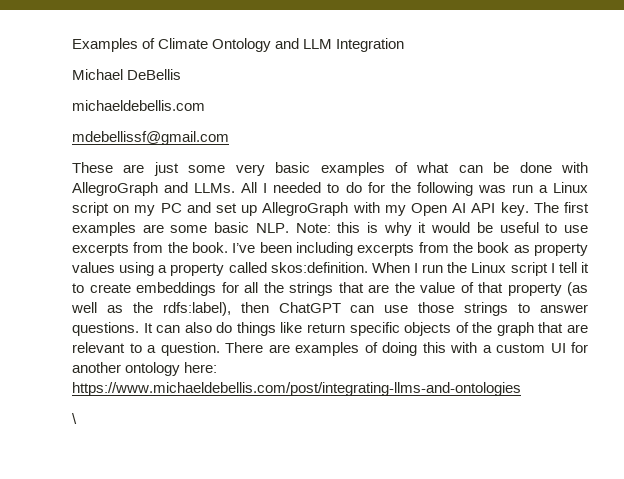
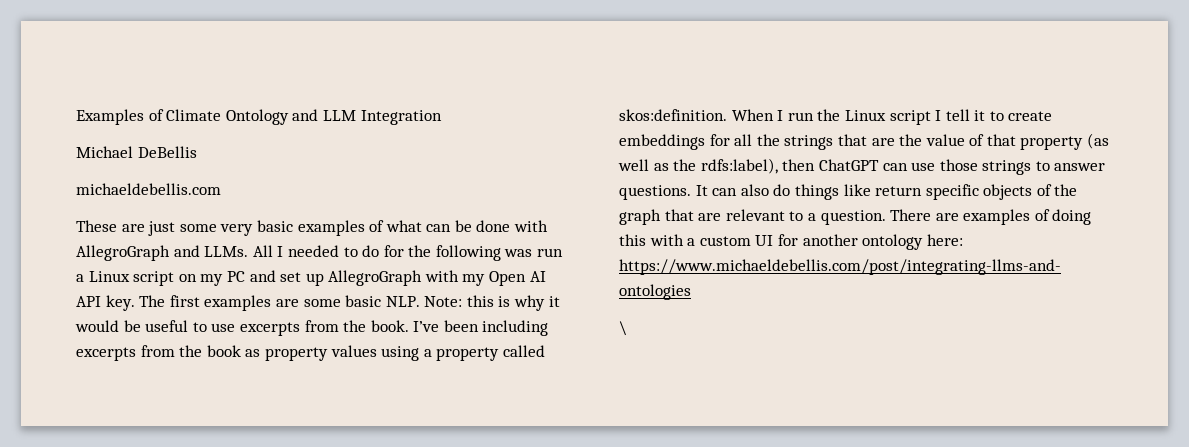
- mdebellissf@gmail.com

